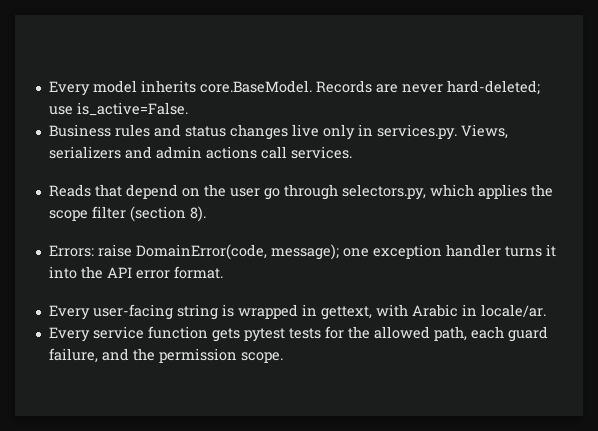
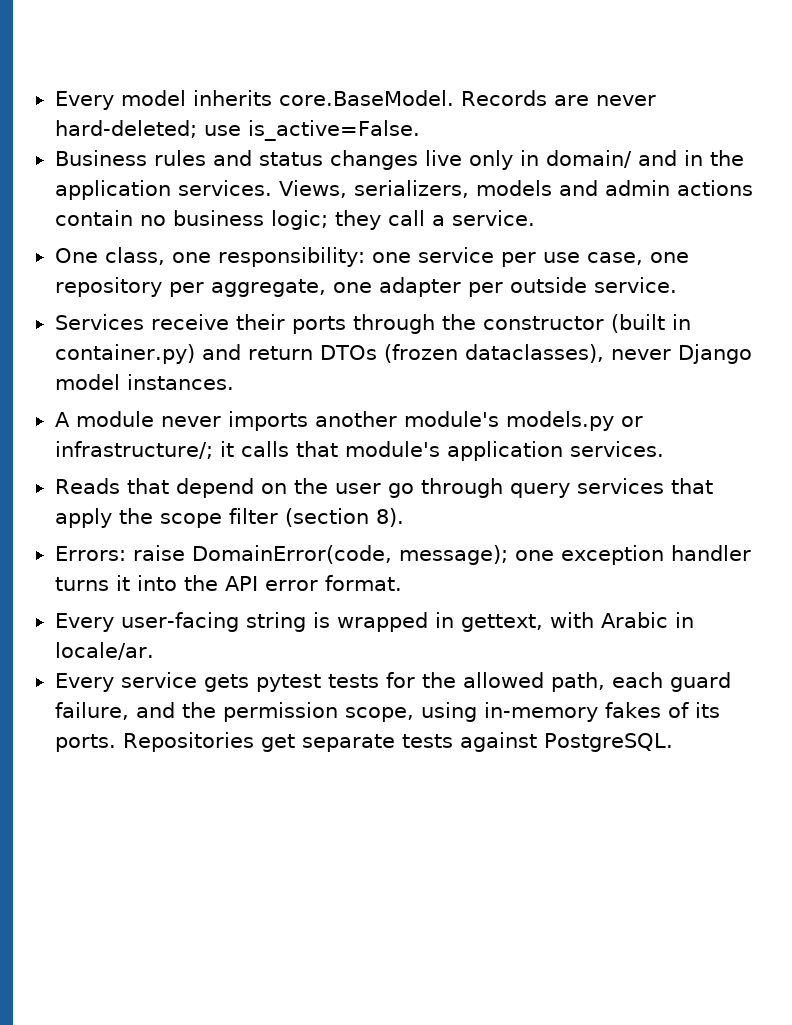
- Business rules and status changes live only in services.py. Views, serializers and admin actions call services.
+ Business rules and status changes live only in domain/ and in the application services. Views, serializers, models and admin actions contain no business logic; they call a service.
+ One class, one responsibility: one service per use case, one repository per aggregate, one adapter per outside service.
+ Services receive their ports through the constructor (built in container.py) and return DTOs (frozen dataclasses), never Django model instances.
+ A module never imports another module's models.py or infrastructure/; it calls that module's application services.
- Reads that depend on the user go through selectors.py, which applies the scope filter (section 8).
+ Reads that depend on the user go through query services that apply the scope filter (section 8).
- Every service function gets pytest tests for the allowed path, each guard failure, and the permission scope.
+ Every service gets pytest tests for the allowed path, each guard failure, and the permission scope, using in-memory fakes of its ports. Repositories get separate tests against PostgreSQL.

